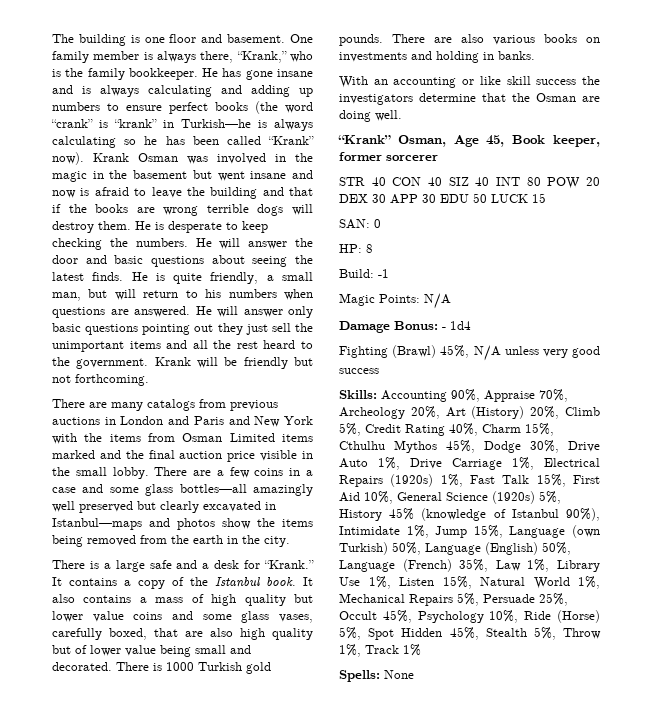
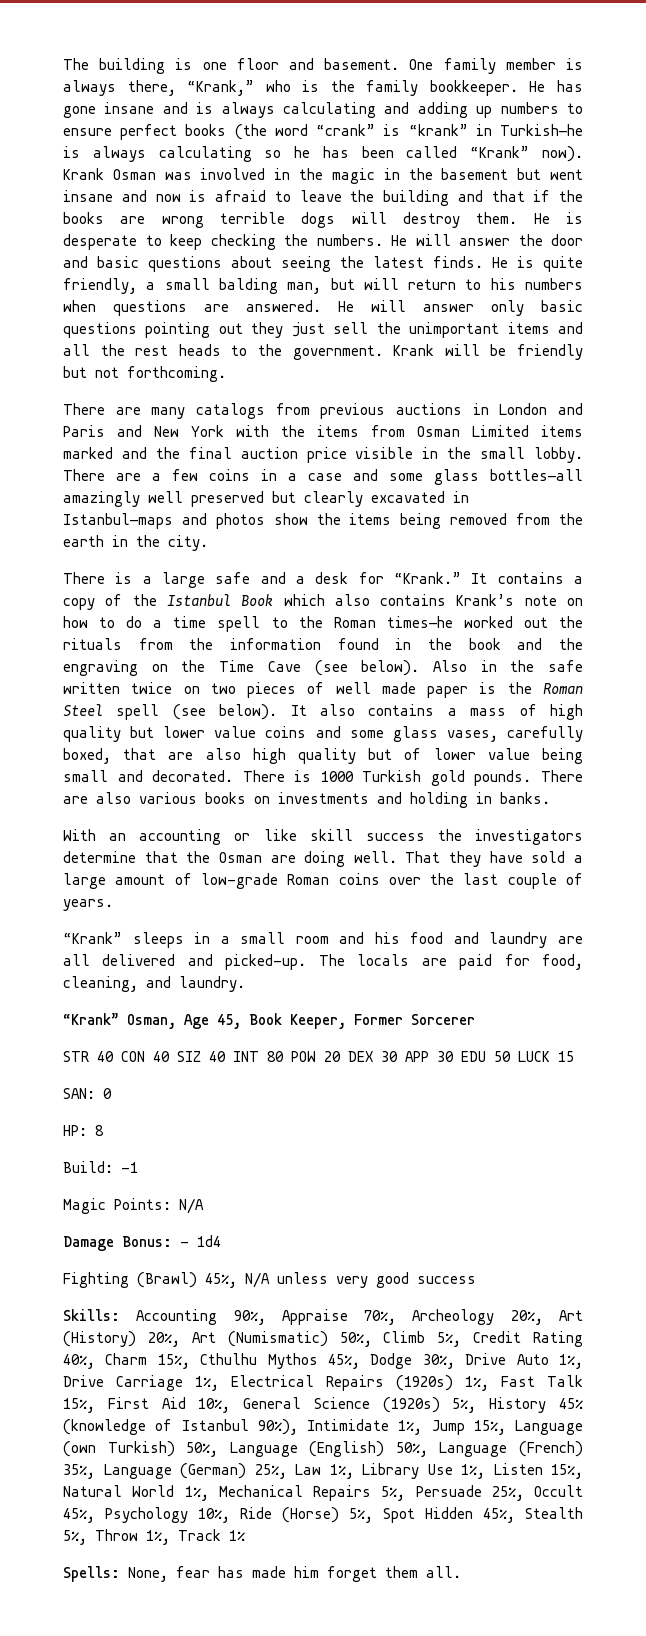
- He is quite friendly, a small man, but will return to his numbers when questions are answered.
+ He is quite friendly, a small balding man, but will return to his numbers when questions are answered.
- He will answer only basic questions pointing out they just sell the unimportant items and all the rest heard to the government.
+ He will answer only basic questions pointing out they just sell the unimportant items and all the rest heads to the government.
- It contains a copy of the Istanbul book.
+ It contains a copy of the Istanbul Book which also contains Krank’s note on how to do a time spell to the Roman times—he worked out the rituals from the information found in the book and the engraving on the Time Cave (see below). Also in the safe written twice on two pieces of well made paper is the Roman Steel spell (see below).
+ That they have sold a large amount of low-grade Roman coins over the last couple of years.
+ “Krank” sleeps in a small room and his food and laundry are all delivered and picked-up. The locals are paid for food, cleaning, and laundry.
- “Krank” Osman, Age 45, Book keeper, former sorcerer
+ “Krank” Osman, Age 45, Book Keeper, Former Sorcerer
- Accounting 90%, Appraise 70%, Archeology 20%, Art (History) 20%, Climb 5%, Credit Rating 40%, Charm 15%, Cthulhu Mythos 45%, Dodge 30%, Drive Auto 1%, Drive Carriage 1%, Electrical Repairs (1920s) 1%, Fast Talk 15%, First Aid 10%, General Science (1920s) 5%, History 45% (knowledge of Istanbul 90%), Intimidate 1%, Jump 15%, Language (own Turkish) 50%, Language (English) 50%, Language (French) 35%, Law 1%, Library Use 1%, Listen 15%, Natural World 1%, Mechanical Repairs 5%, Persuade 25%, Occult 45%, Psychology 10%, Ride (Horse) 5%, Spot Hidden 45%, Stealth 5%, Throw 1%, Track 1%
+ Accounting 90%, Appraise 70%, Archeology 20%, Art (History) 20%, Art (Numismatic) 50%, Climb 5%, Credit Rating 40%, Charm 15%, Cthulhu Mythos 45%, Dodge 30%, Drive Auto 1%, Drive Carriage 1%, Electrical Repairs (1920s) 1%, Fast Talk 15%, First Aid 10%, General Science (1920s) 5%, History 45% (knowledge of Istanbul 90%), Intimidate 1%, Jump 15%, Language (own Turkish) 50%, Language (English) 50%, Language (French) 35%, Language (German) 25%, Law 1%, Library Use 1%, Listen 15%, Natural World 1%, Mechanical Repairs 5%, Persuade 25%, Occult 45%, Psychology 10%, Ride (Horse) 5%, Spot Hidden 45%, Stealth 5%, Throw 1%, Track 1%
- Spells: None
+ Spells: None, fear has made him forget them all.

